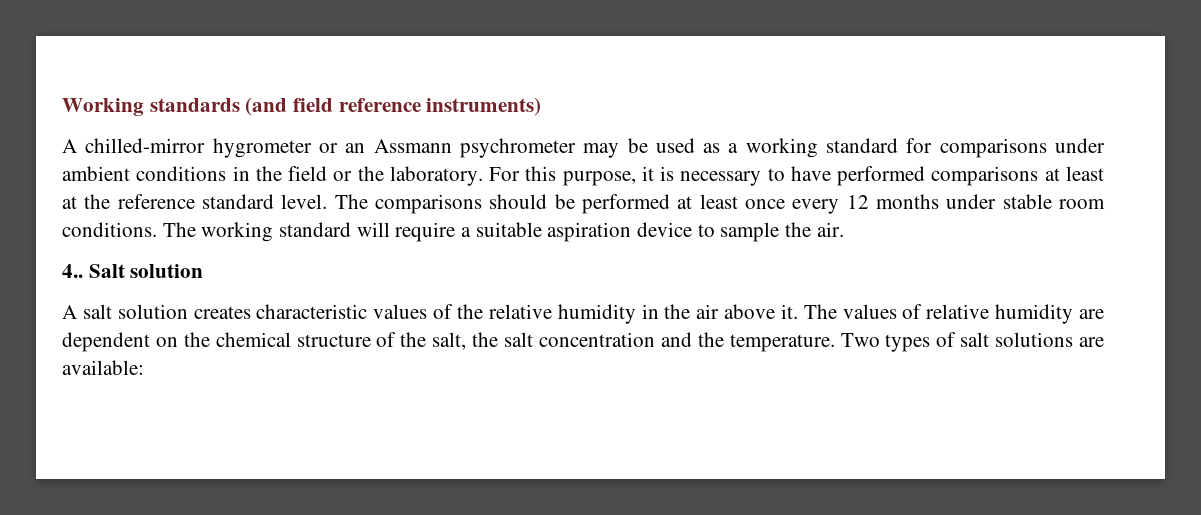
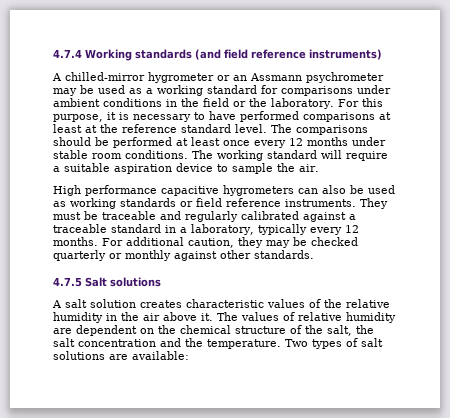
- Working standards (and field reference instruments)
+ 4.7.4 Working standards (and field reference instruments)
- 4.. Salt solution
+ High performance capacitive hygrometers can also be used as working standards or field reference instruments. They must be traceable and regularly calibrated against a traceable standard in a laboratory, typically every 12 months. For additional caution, they may be checked quarterly or monthly against other standards.
+ 4.7.5 Salt solutions

